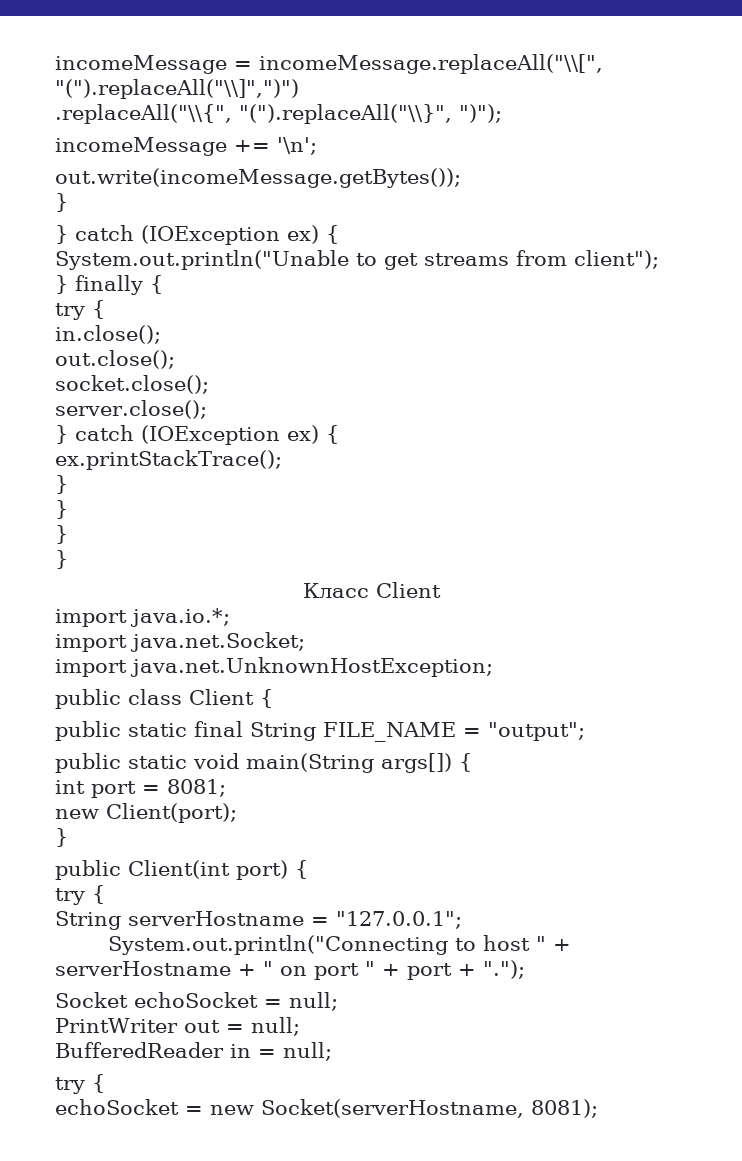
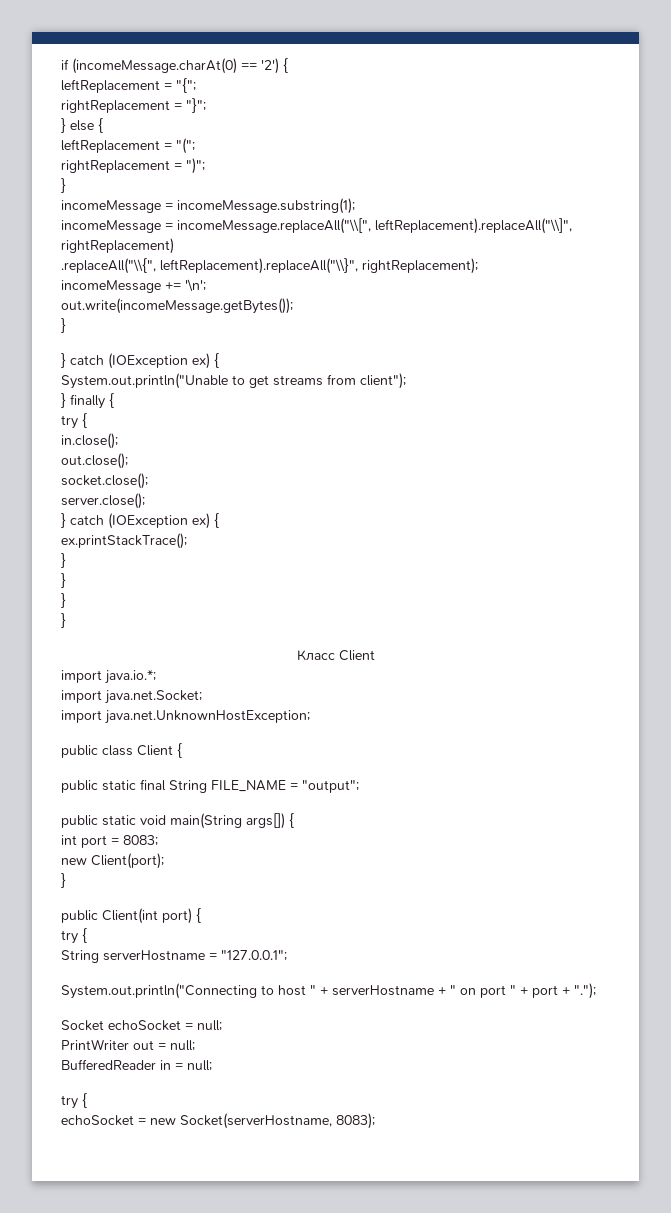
+ if (incomeMessage.charAt(0) == '2') {
+ leftReplacement = "{";
+ rightReplacement = "}";
+ } else {
+ leftReplacement = "(";
+ rightReplacement = ")";
+ }
+ incomeMessage = incomeMessage.substring(1);
- incomeMessage = incomeMessage.replaceAll("\\[", "(").replaceAll("\\]",")")
+ incomeMessage = incomeMessage.replaceAll("\\[", leftReplacement).replaceAll("\\]", rightReplacement)
- .replaceAll("\\{", "(").replaceAll("\\}", ")");
+ .replaceAll("\\{", leftReplacement).replaceAll("\\}", rightReplacement);
- int port = 8081;
+ int port = 8083;
- echoSocket = new Socket(serverHostname, 8081);
+ echoSocket = new Socket(serverHostname, 8083);

